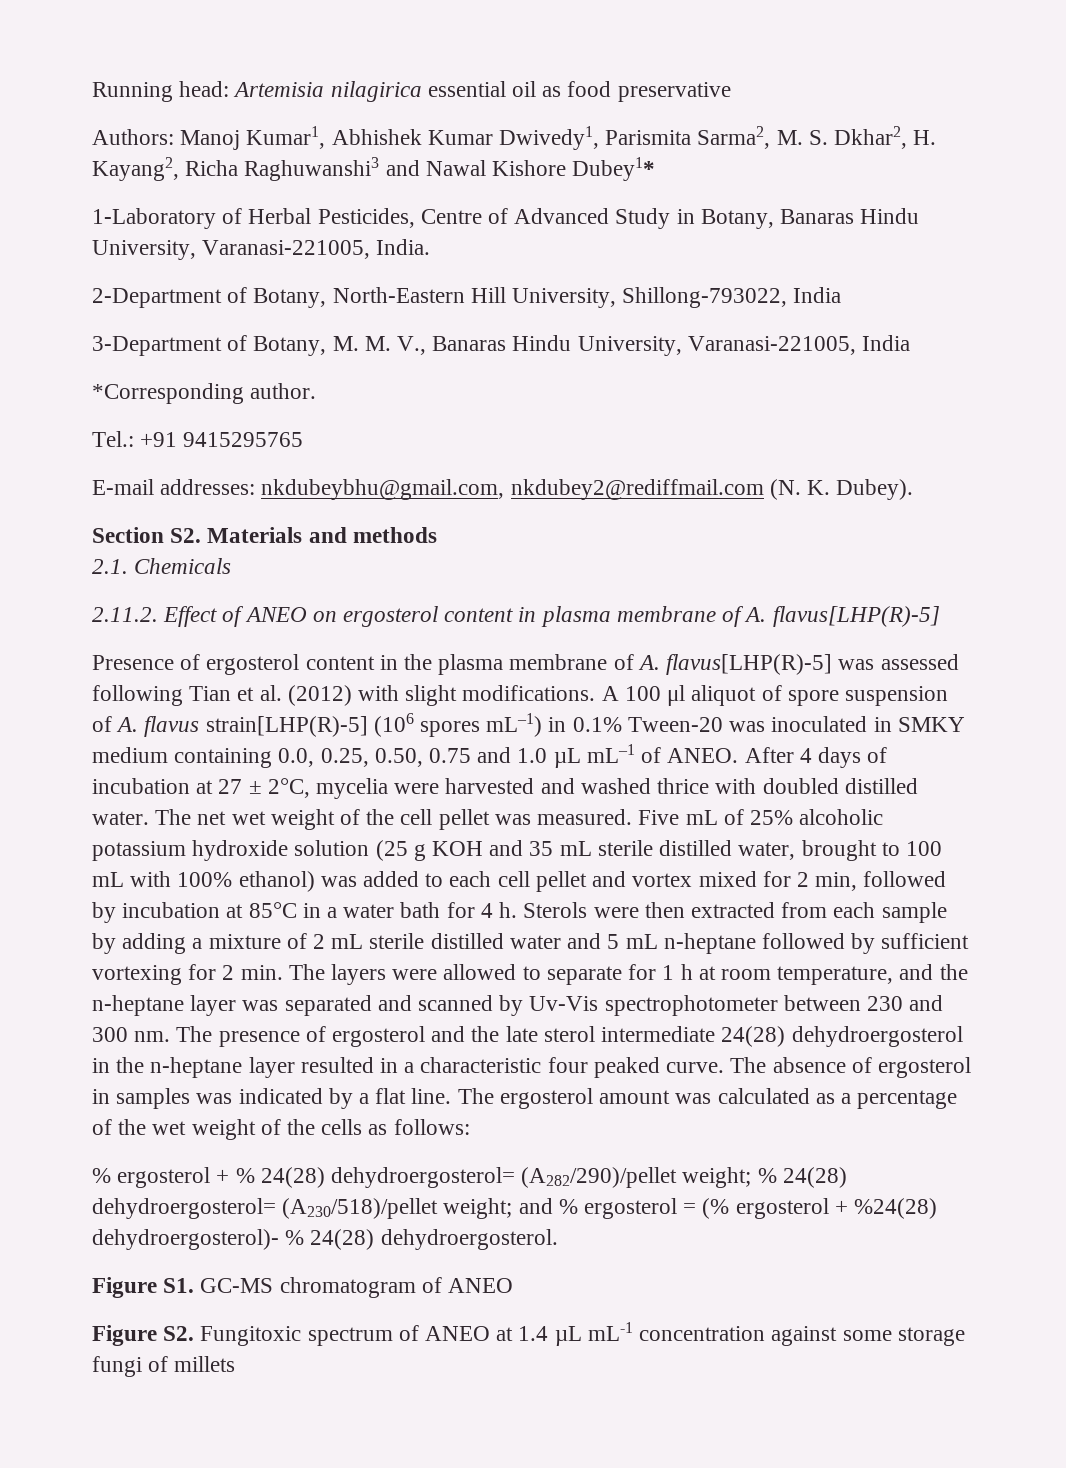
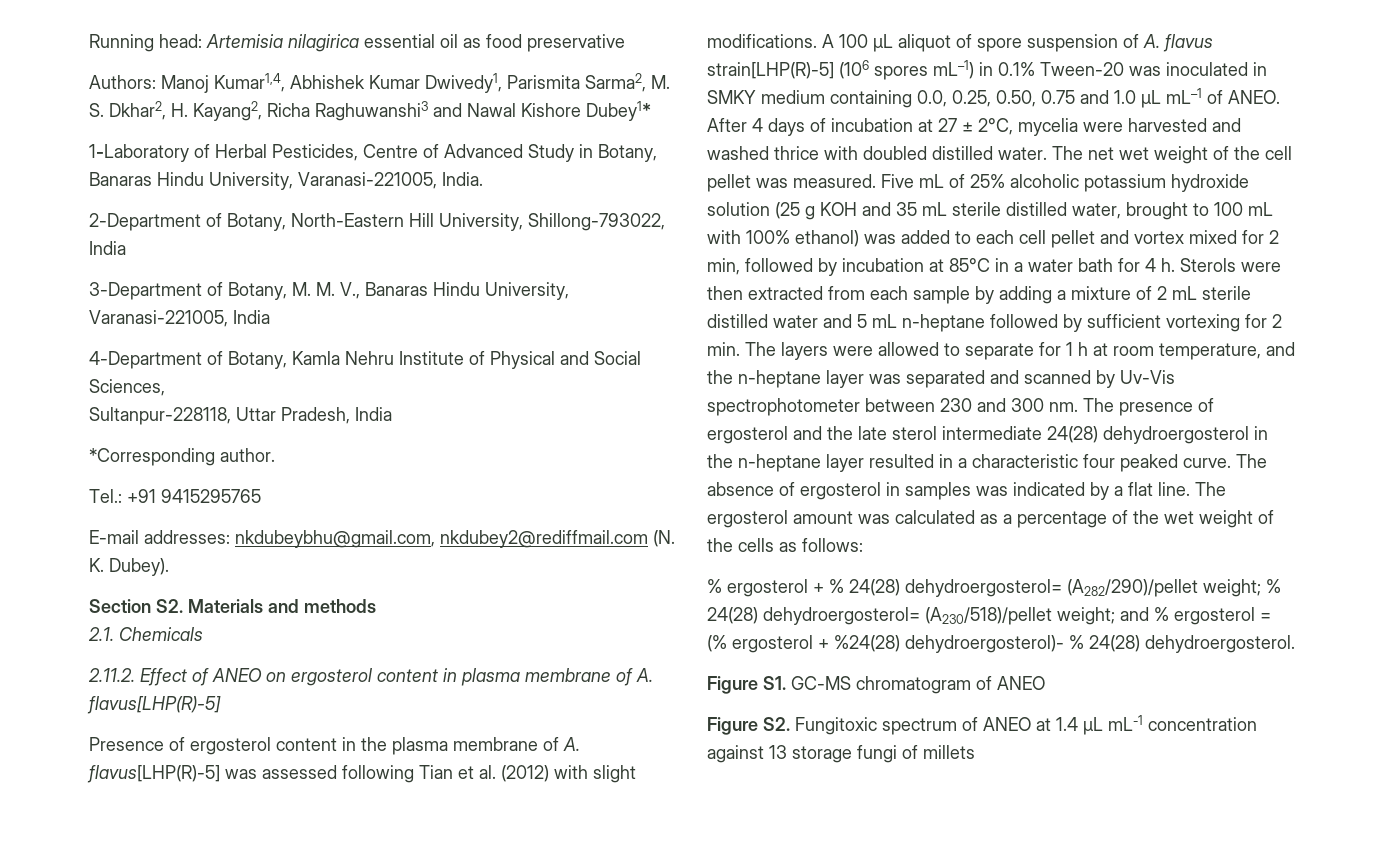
- Authors: Manoj Kumar1, Abhishek Kumar Dwivedy1, Parismita Sarma2, M. S. Dkhar2, H. Kayang2, Richa Raghuwanshi3 and Nawal Kishore Dubey1*
+ Authors: Manoj Kumar1,4, Abhishek Kumar Dwivedy1, Parismita Sarma2, M. S. Dkhar2, H. Kayang2, Richa Raghuwanshi3 and Nawal Kishore Dubey1*
+ 4-Department of Botany, Kamla Nehru Institute of Physical and Social Sciences,
+ Sultanpur-228118, Uttar Pradesh, India
- A 100 μl aliquot of spore suspension of A. flavus strain[LHP(R)-5] (106 spores mL–1) in 0.1% Tween-20 was inoculated in SMKY medium containing 0.0, 0.25, 0.50, 0.75 and 1.0 µL mL–1 of ANEO.
+ A 100 μL aliquot of spore suspension of A. flavus strain[LHP(R)-5] (106 spores mL–1) in 0.1% Tween-20 was inoculated in SMKY medium containing 0.0, 0.25, 0.50, 0.75 and 1.0 µL mL–1 of ANEO.
- Figure S2. Fungitoxic spectrum of ANEO at 1.4 µL mL-1 concentration against some storage fungi of millets
+ Figure S2. Fungitoxic spectrum of ANEO at 1.4 µL mL-1 concentration against 13 storage fungi of millets

